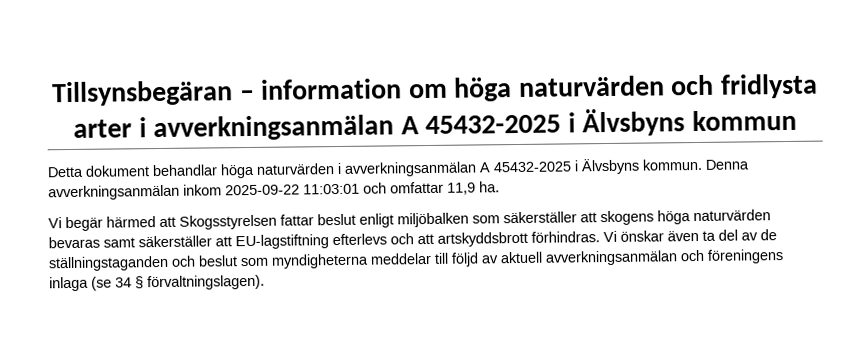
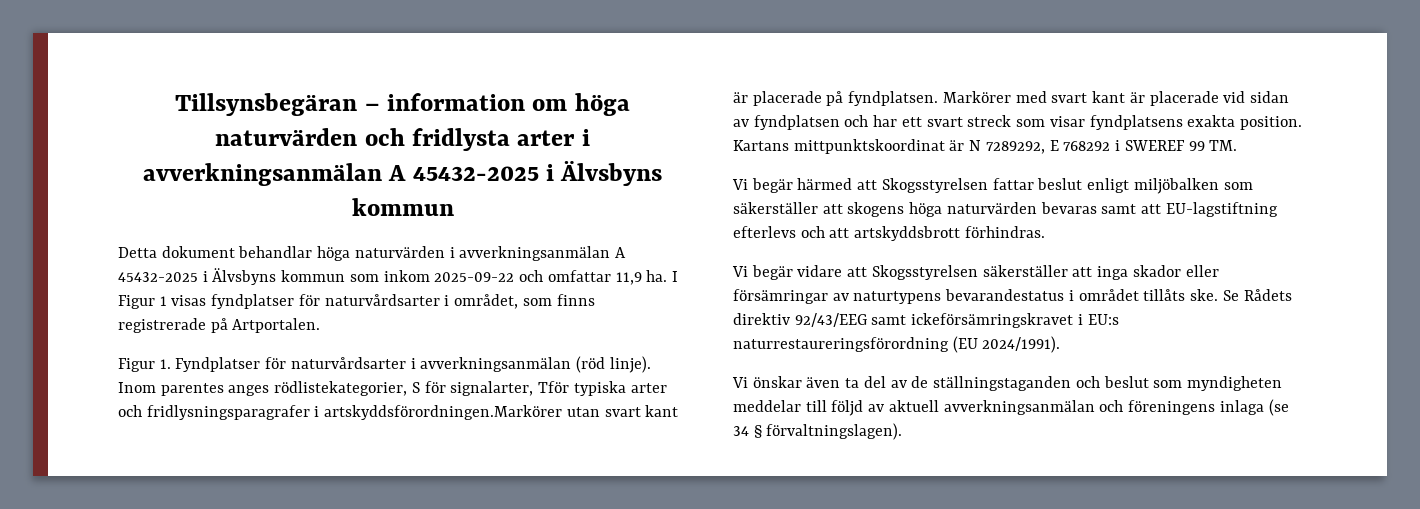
- Detta dokument behandlar höga naturvärden i avverkningsanmälan A 45432-2025 i Älvsbyns kommun. Denna avverkningsanmälan inkom 2025-09-22 11:03:01 och omfattar 11,9 ha.
+ Detta dokument behandlar höga naturvärden i avverkningsanmälan A 45432-2025 i Älvsbyns kommun som inkom 2025-09-22 och omfattar 11,9 ha. I Figur 1 visas fyndplatser för naturvårdsarter i området, som finns registrerade på Artportalen.
+ Figur 1. Fyndplatser för naturvårdsarter i avverkningsanmälan (röd linje). Inom parentes anges rödlistekategorier, S för signalarter, Tför typiska arter och fridlysningsparagrafer i artskyddsförordningen.Markörer utan svart kant är placerade på fyndplatsen. Markörer med svart kant är placerade vid sidan av fyndplatsen och har ett svart streck som visar fyndplatsens exakta position. Kartans mittpunktskoordinat är N 7289292, E 768292 i SWEREF 99 TM.
- Vi begär härmed att Skogsstyrelsen fattar beslut enligt miljöbalken som säkerställer att skogens höga naturvärden bevaras samt säkerställer att EU-lagstiftning efterlevs och att artskyddsbrott förhindras. Vi önskar även ta del av de ställningstaganden och beslut som myndigheterna meddelar till följd av aktuell avverkningsanmälan och föreningens inlaga (se 34 § förvaltningslagen).
+ Vi begär härmed att Skogsstyrelsen fattar beslut enligt miljöbalken som säkerställer att skogens höga naturvärden bevaras samt att EU-lagstiftning efterlevs och att artskyddsbrott förhindras.
+ Vi begär vidare att Skogsstyrelsen säkerställer att inga skador eller försämringar av naturtypens bevarandestatus i området tillåts ske. Se Rådets direktiv 92/43/EEG samt ickeförsämringskravet i EU:s naturrestaureringsförordning (EU 2024/1991).
+ Vi önskar även ta del av de ställningstaganden och beslut som myndigheten meddelar till följd av aktuell avverkningsanmälan och föreningens inlaga (se 34 § förvaltningslagen).

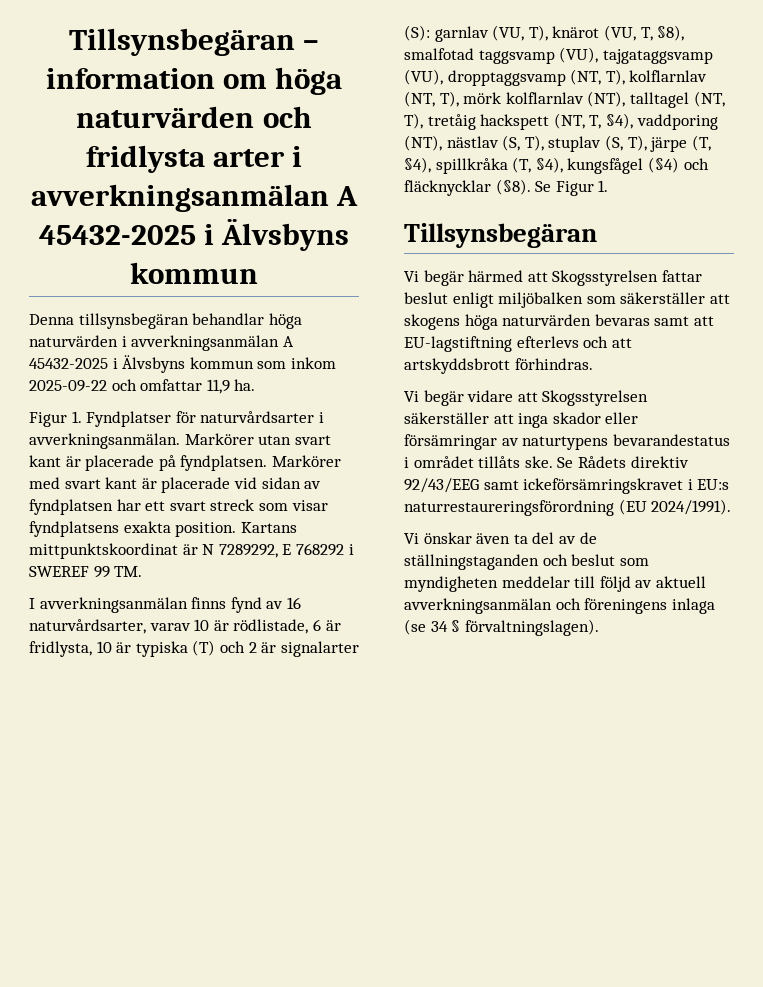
- Detta dokument behandlar höga naturvärden i avverkningsanmälan A 45432-2025 i Älvsbyns kommun som inkom 2025-09-22 och omfattar 11,9 ha. I Figur 1 visas fyndplatser för naturvårdsarter i området, som finns registrerade på Artportalen.
+ Denna tillsynsbegäran behandlar höga naturvärden i avverkningsanmälan A 45432-2025 i Älvsbyns kommun som inkom 2025-09-22 och omfattar 11,9 ha.
- Figur 1. Fyndplatser för naturvårdsarter i avverkningsanmälan (röd linje). Inom parentes anges rödlistekategorier, S för signalarter, Tför typiska arter och fridlysningsparagrafer i artskyddsförordningen.Markörer utan svart kant är placerade på fyndplatsen.
+ Figur 1. Fyndplatser för naturvårdsarter i avverkningsanmälan. Markörer utan svart kant är placerade på fyndplatsen.
- Markörer med svart kant är placerade vid sidan av fyndplatsen och har ett svart streck som visar fyndplatsens exakta position.
+ Markörer med svart kant är placerade vid sidan av fyndplatsen har ett svart streck som visar fyndplatsens exakta position.
+ I avverkningsanmälan finns fynd av 16 naturvårdsarter, varav 10 är rödlistade, 6 är fridlysta, 10 är typiska (T) och 2 är signalarter (S): garnlav (VU, T), knärot (VU, T, §8), smalfotad taggsvamp (VU), tajgataggsvamp (VU), dropptaggsvamp (NT, T), kolflarnlav (NT, T), mörk kolflarnlav (NT), talltagel (NT, T), tretåig hackspett (NT, T, §4), vaddporing (NT), nästlav (S, T), stuplav (S, T), järpe (T, §4), spillkråka (T, §4), kungsfågel (§4) och fläcknycklar (§8). Se Figur 1.
+ Tillsynsbegäran

